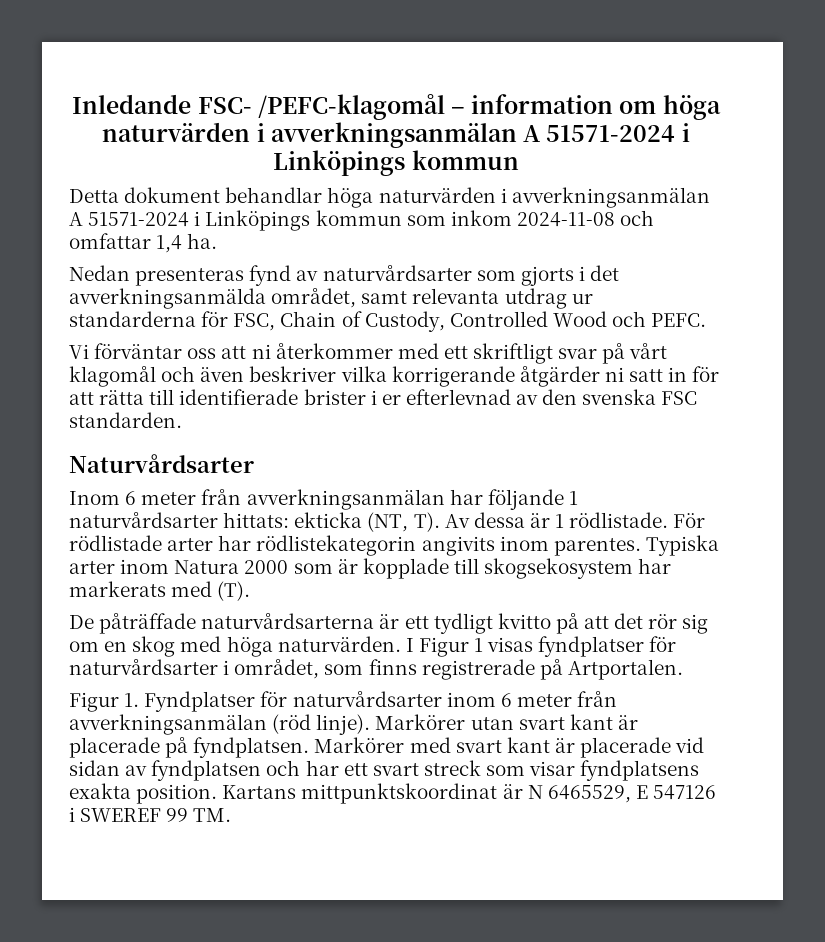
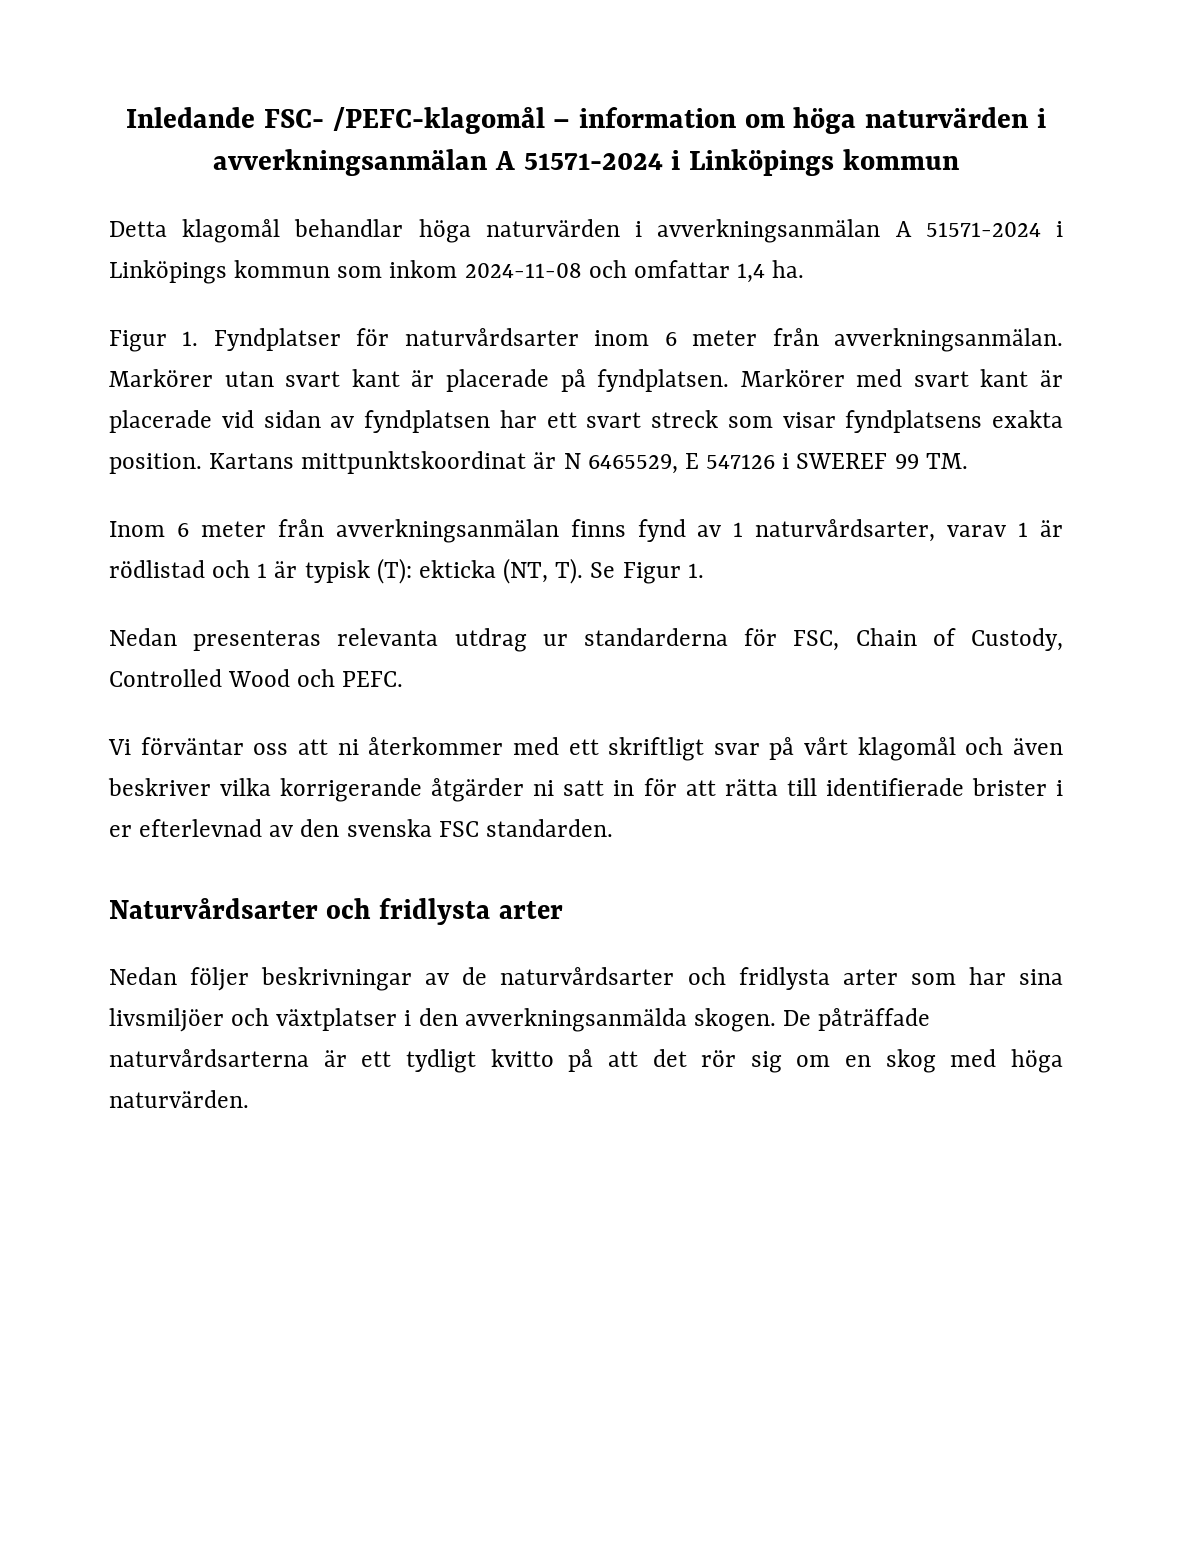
- Detta dokument behandlar höga naturvärden i avverkningsanmälan A 51571-2024 i Linköpings kommun som inkom 2024-11-08 och omfattar 1,4 ha.
+ Detta klagomål behandlar höga naturvärden i avverkningsanmälan A 51571-2024 i Linköpings kommun som inkom 2024-11-08 och omfattar 1,4 ha.
- Nedan presenteras fynd av naturvårdsarter som gjorts i det avverkningsanmälda området, samt relevanta utdrag ur standarderna för FSC, Chain of Custody, Controlled Wood och PEFC.
+ Figur 1. Fyndplatser för naturvårdsarter inom 6 meter från avverkningsanmälan. Markörer utan svart kant är placerade på fyndplatsen. Markörer med svart kant är placerade vid sidan av fyndplatsen har ett svart streck som visar fyndplatsens exakta position. Kartans mittpunktskoordinat är N 6465529, E 547126 i SWEREF 99 TM.
+ Inom 6 meter från avverkningsanmälan finns fynd av 1 naturvårdsarter, varav 1 är rödlistad och 1 är typisk (T): ekticka (NT, T). Se Figur 1.
+ Nedan presenteras relevanta utdrag ur standarderna för FSC, Chain of Custody, Controlled Wood och PEFC.
- Naturvårdsarter
- Inom 6 meter från avverkningsanmälan har följande 1 naturvårdsarter hittats: ekticka (NT, T). Av dessa är 1 rödlistade. För rödlistade arter har rödlistekategorin angivits inom parentes. Typiska arter inom Natura 2000 som är kopplade till skogsekosystem har markerats med (T).
- De påträffade naturvårdsarterna är ett tydligt kvitto på att det rör sig om en skog med höga naturvärden. I Figur 1 visas fyndplatser för naturvårdsarter i området, som finns registrerade på Artportalen.
- Figur 1. Fyndplatser för naturvårdsarter inom 6 meter från avverkningsanmälan (röd linje). Markörer utan svart kant är placerade på fyndplatsen. Markörer med svart kant är placerade vid sidan av fyndplatsen och har ett svart streck som visar fyndplatsens exakta position. Kartans mittpunktskoordinat är N 6465529, E 547126 i SWEREF 99 TM.
+ Naturvårdsarter och fridlysta arter
+ Nedan följer beskrivningar av de naturvårdsarter och fridlysta arter som har sina livsmiljöer och växtplatser i den avverkningsanmälda skogen. De påträffade naturvårdsarterna är ett tydligt kvitto på att det rör sig om en skog med höga naturvärden.

